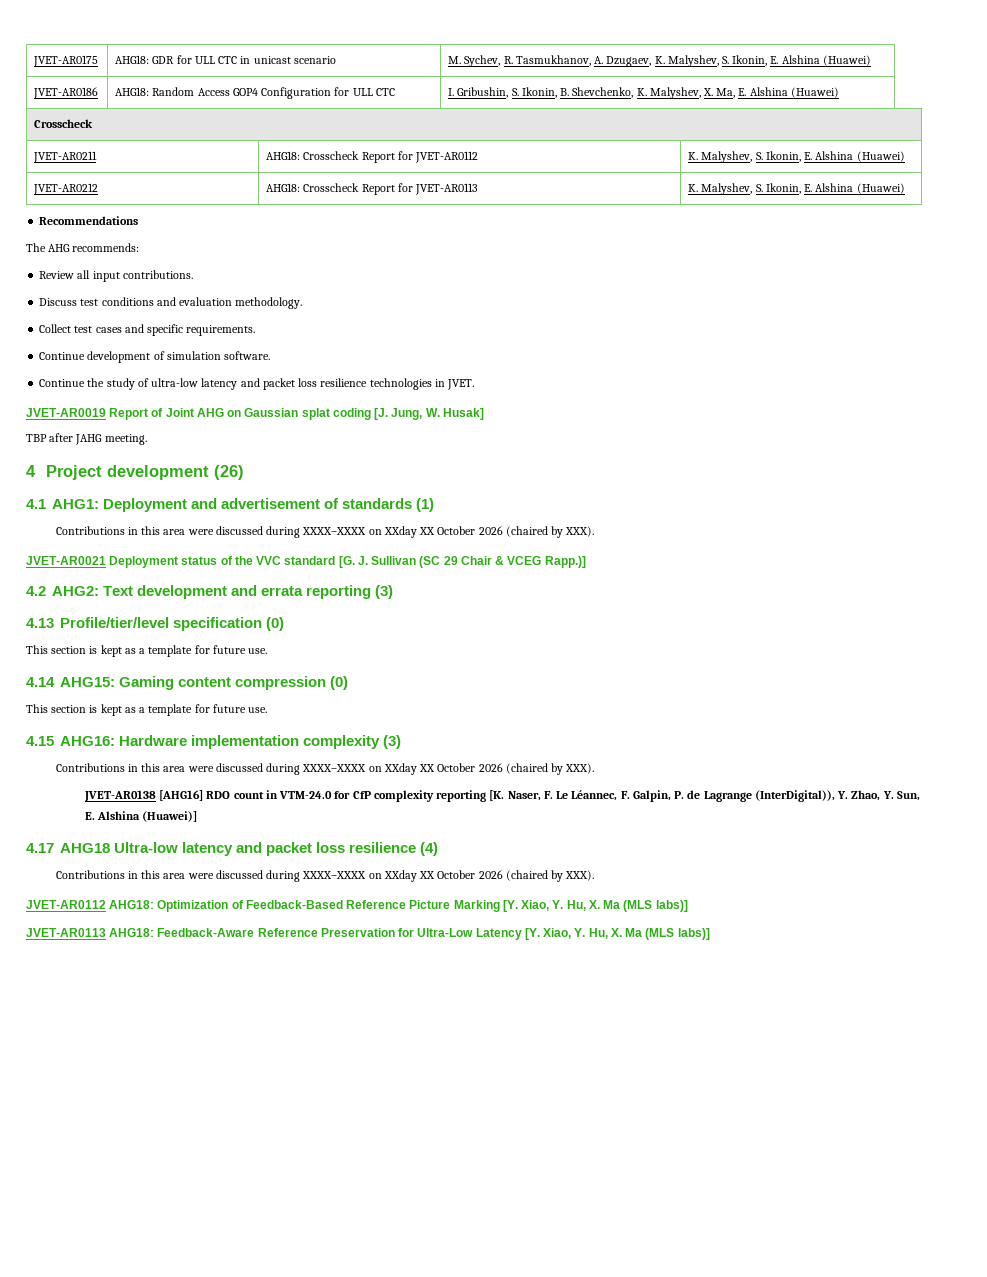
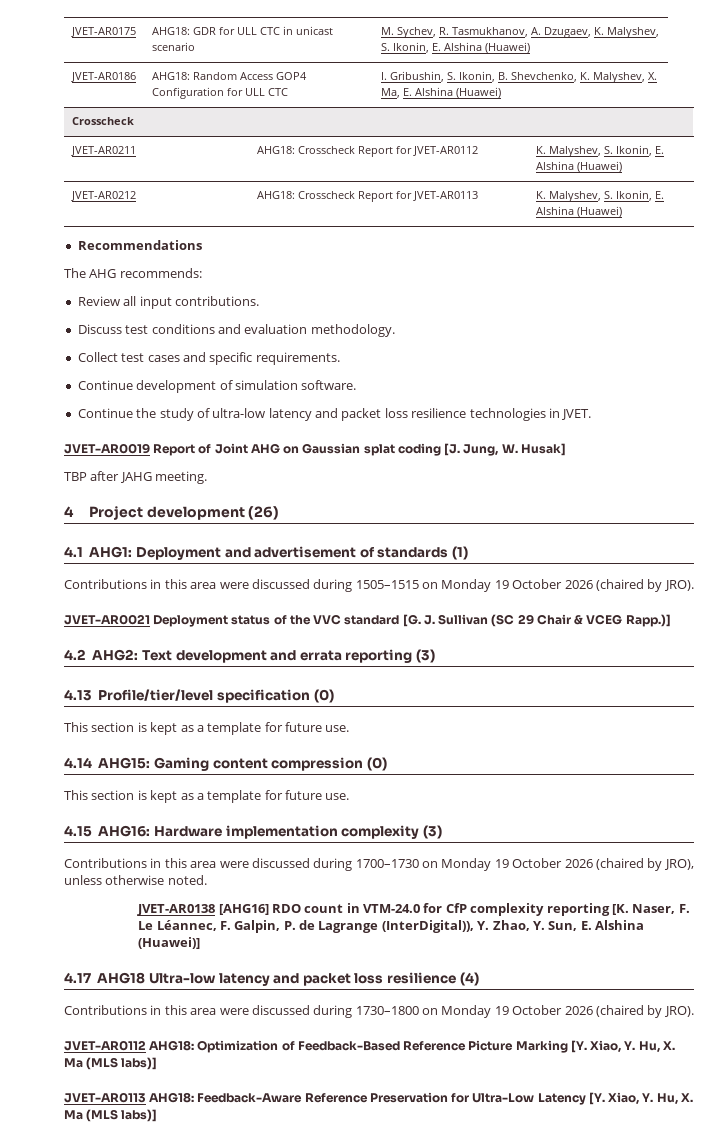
  4.1 AHG1: Deployment and advertisement of standards (1)
- Contributions in this area were discussed during XXXX–XXXX on XXday XX October 2026 (chaired by XXX).
+ Contributions in this area were discussed during 1505–1515 on Monday 19 October 2026 (chaired by JRO).
  4.15 AHG16: Hardware implementation complexity (3)
- Contributions in this area were discussed during XXXX–XXXX on XXday XX October 2026 (chaired by XXX).
+ Contributions in this area were discussed during 1700–1730 on Monday 19 October 2026 (chaired by JRO), unless otherwise noted.
  4.17 AHG18 Ultra-low latency and packet loss resilience (4)
- Contributions in this area were discussed during XXXX–XXXX on XXday XX October 2026 (chaired by XXX).
+ Contributions in this area were discussed during 1730–1800 on Monday 19 October 2026 (chaired by JRO).

